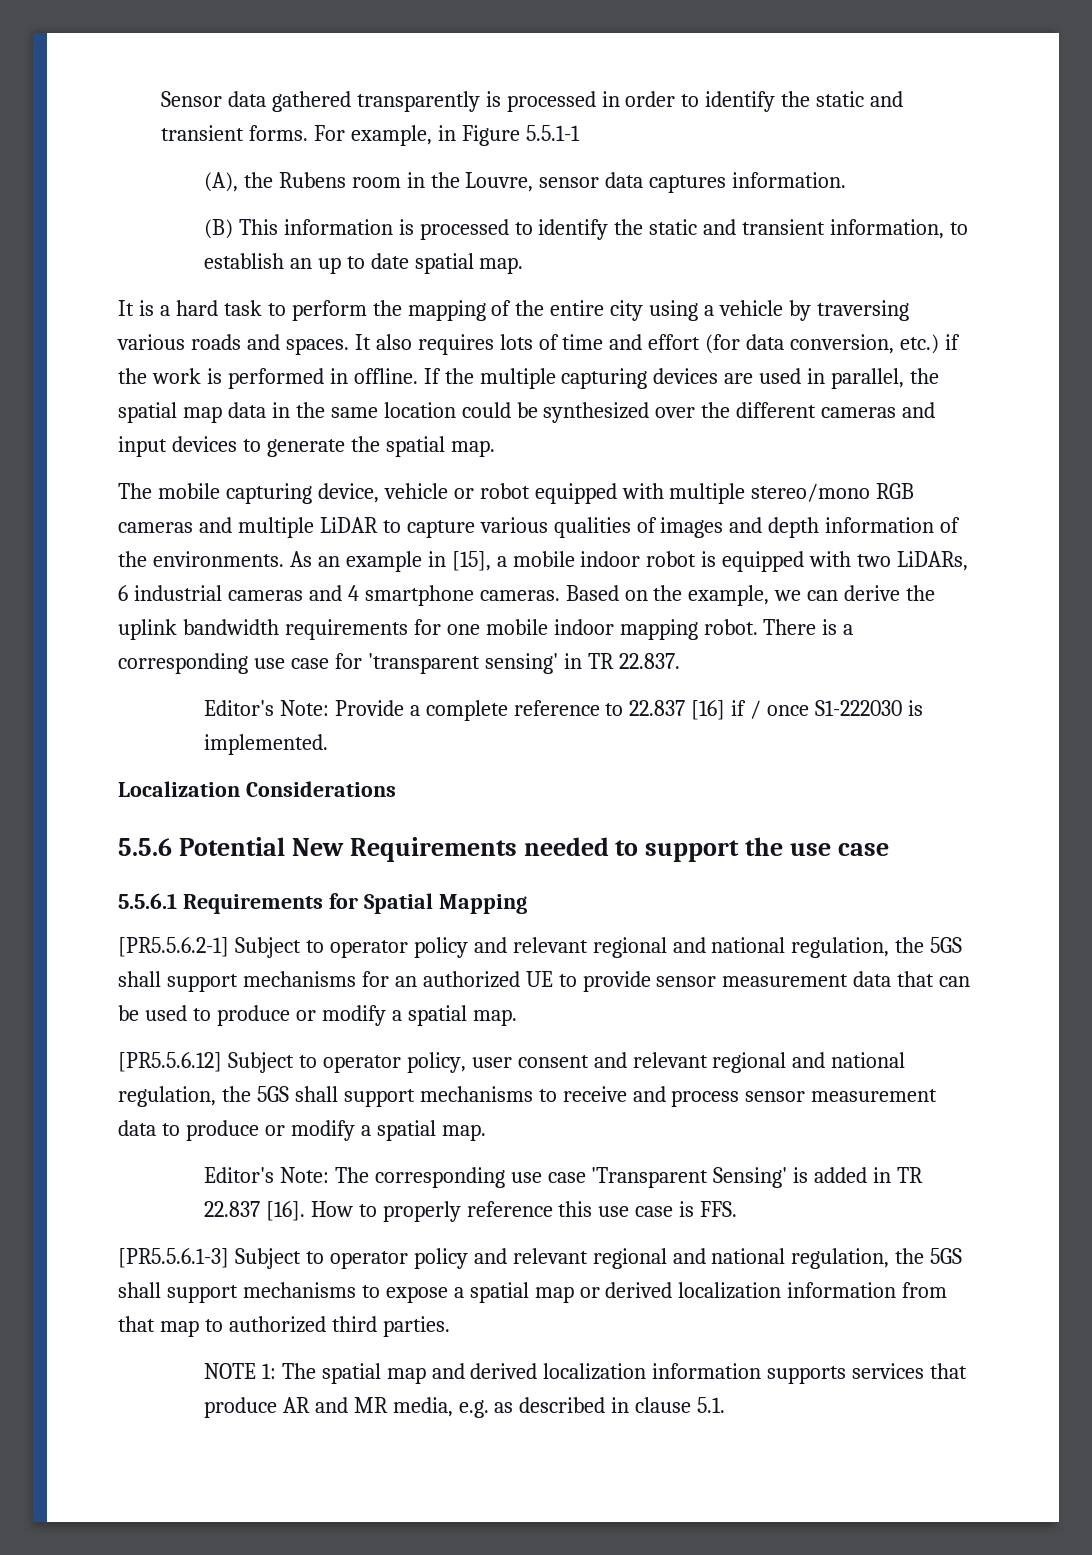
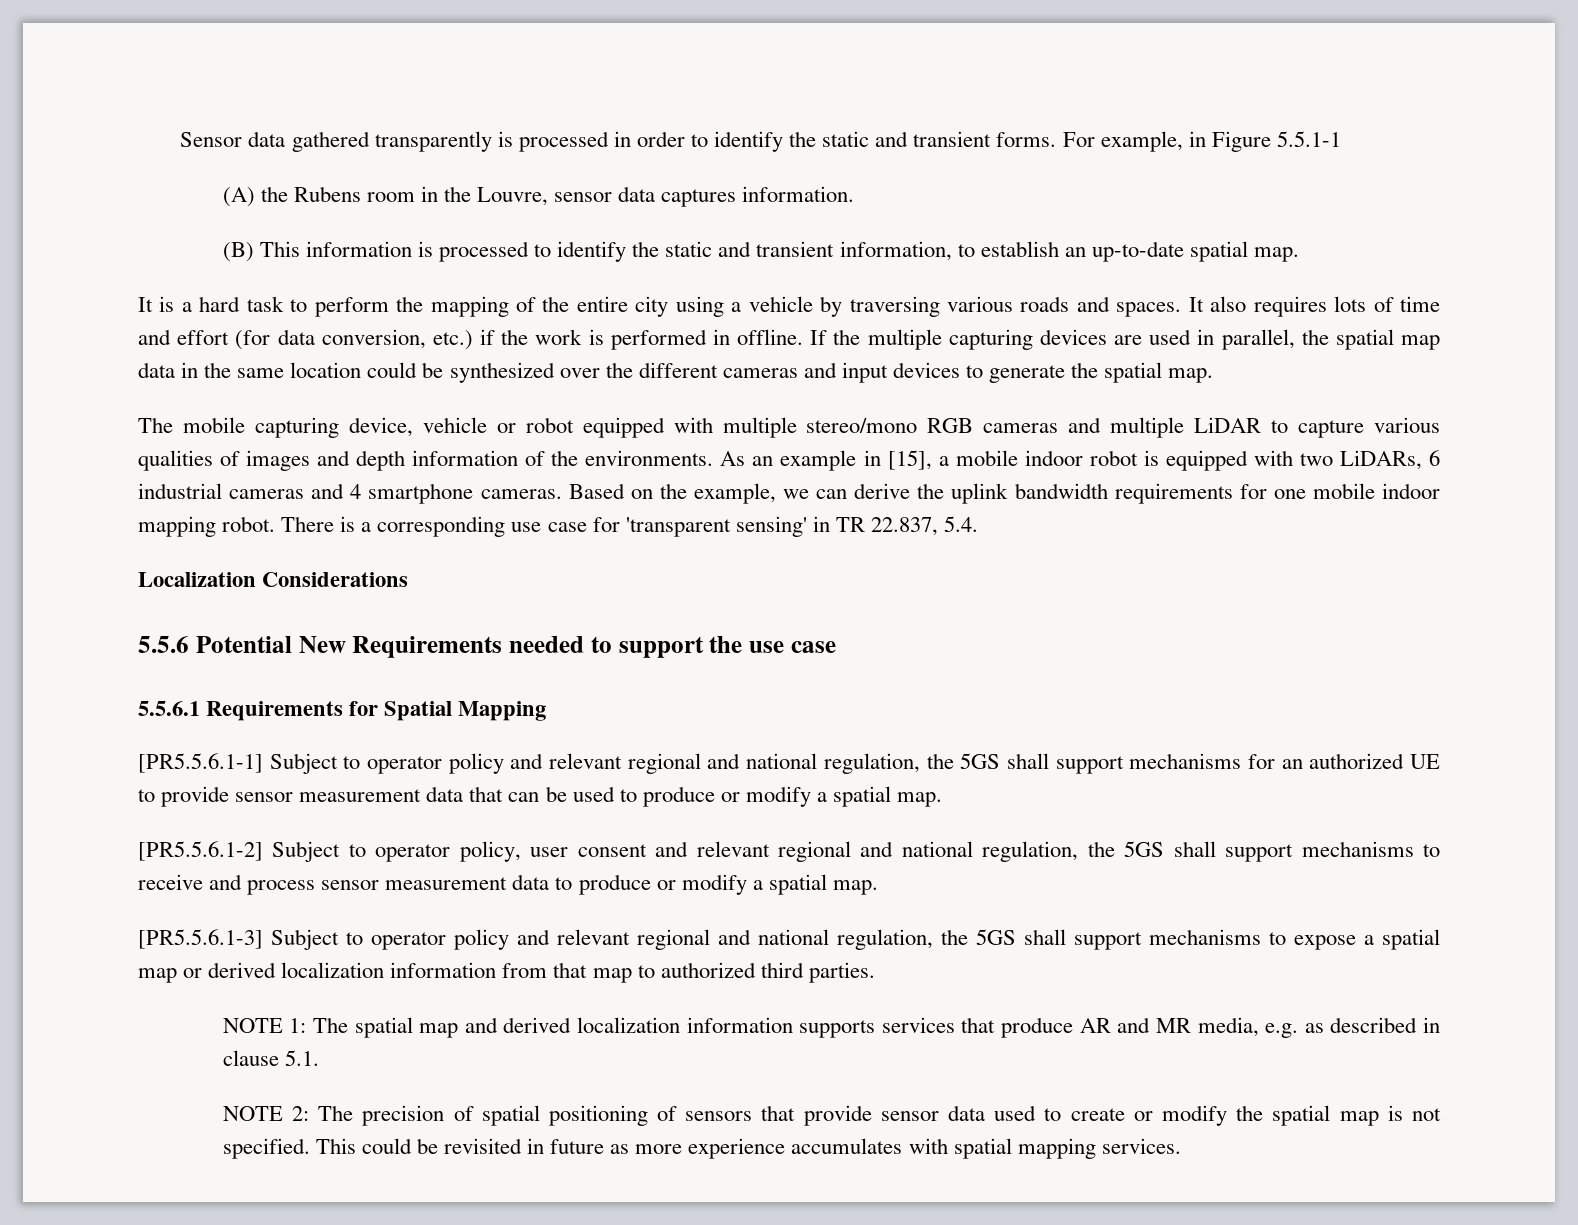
- (A), the Rubens room in the Louvre, sensor data captures information.
+ (A) the Rubens room in the Louvre, sensor data captures information.
- (B) This information is processed to identify the static and transient information, to establish an up to date spatial map.
+ (B) This information is processed to identify the static and transient information, to establish an up-to-date spatial map.
- There is a corresponding use case for 'transparent sensing' in TR 22.837.
- Editor's Note: Provide a complete reference to 22.837 [16] if / once S1-222030 is implemented.
+ There is a corresponding use case for 'transparent sensing' in TR 22.837, 5.4.
- [PR5.5.6.2-1] Subject to operator policy and relevant regional and national regulation, the 5GS shall support mechanisms for an authorized UE to provide sensor measurement data that can be used to produce or modify a spatial map.
+ [PR5.5.6.1-1] Subject to operator policy and relevant regional and national regulation, the 5GS shall support mechanisms for an authorized UE to provide sensor measurement data that can be used to produce or modify a spatial map.
- [PR5.5.6.12] Subject to operator policy, user consent and relevant regional and national regulation, the 5GS shall support mechanisms to receive and process sensor measurement data to produce or modify a spatial map.
+ [PR5.5.6.1-2] Subject to operator policy, user consent and relevant regional and national regulation, the 5GS shall support mechanisms to receive and process sensor measurement data to produce or modify a spatial map.
- Editor's Note: The corresponding use case 'Transparent Sensing' is added in TR 22.837 [16]. How to properly reference this use case is FFS.
+ NOTE 2: The precision of spatial positioning of sensors that provide sensor data used to create or modify the spatial map is not specified. This could be revisited in future as more experience accumulates with spatial mapping services.

